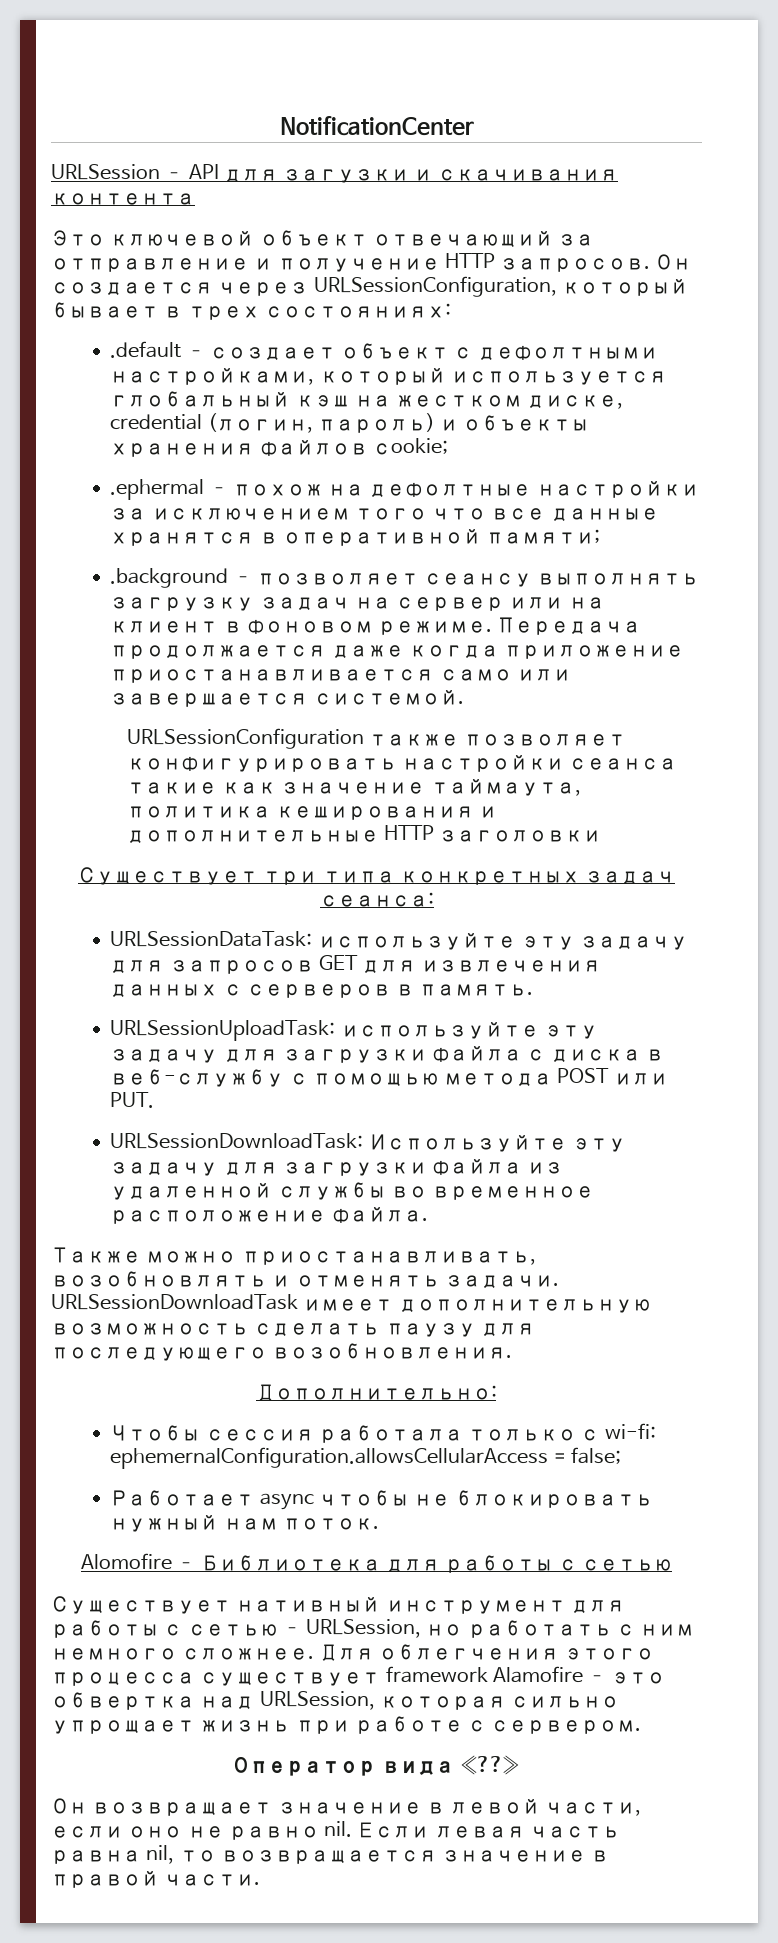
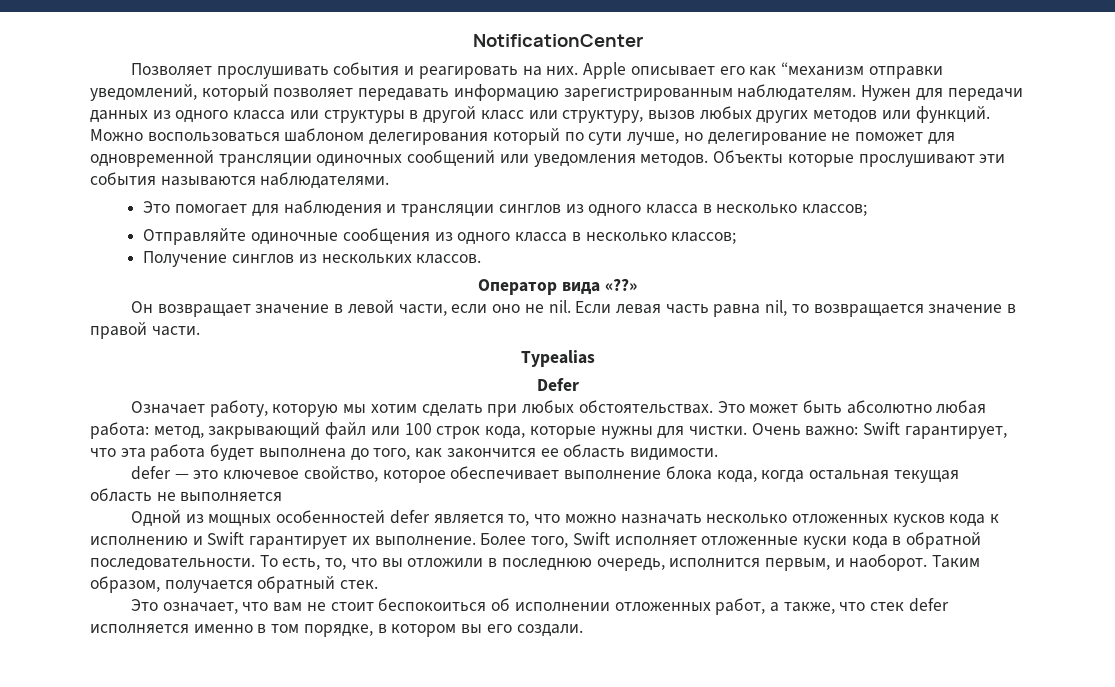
- URLSession – API для загузки и скачивания контента
- Это ключевой объект отвечающий за отправление и получение HTTP запросов. Он создается через URLSessionConfiguration, который бывает в трех состояниях:
- .default – создает объект с дефолтными настройками, который используется глобальный кэш на жестком диске, credential (логин, пароль) и объекты хранения файлов сookie;
- .ephermal – похож на дефолтные настройки за исключением того что все данные хранятся в оперативной памяти;
- .background – позволяет сеансу выполнять загрузку задач на сервер или на клиент в фоновом режиме. Передача продолжается даже когда приложение приостанавливается само или завершается системой.
- URLSessionConfiguration также позволяет конфигурировать настройки сеанса такие как значение таймаута, политика кеширования и дополнительные HTTP заголовки
- Существует три типа конкретных задач сеанса:
- URLSessionDataTask: используйте эту задачу для запросов GET для извлечения данных с серверов в память.
- URLSessionUploadTask: используйте эту задачу для загрузки файла с диска в веб-службу с помощью метода POST или PUT.
- URLSessionDownloadTask: Используйте эту задачу для загрузки файла из удаленной службы во временное расположение файла.
- Также можно приостанавливать, возобновлять и отменять задачи. URLSessionDownloadTask имеет дополнительную возможность сделать паузу для последующего возобновления.
- Дополнительно:
- Чтобы сессия работала только с wi-fi: ephemernalConfiguration.allowsCellularAccess = false;
- Работает async чтобы не блокировать нужный нам поток.
- Alomofire – Библиотека для работы с сетью
- Существует нативный инструмент для работы с сетью – URLSession, но работать с ним немного сложнее. Для облегчения этого процесса существует framework Alamofire – это обвертка над URLSession, которая сильно упрощает жизнь при работе с сервером.
+ Позволяет прослушивать события и реагировать на них. Apple описывает его как “механизм отправки уведомлений, который позволяет передавать информацию зарегистрированным наблюдателям. Нужен для передачи данных из одного класса или структуры в другой класс или структуру, вызов любых других методов или функций. Можно воспользоваться шаблоном делегирования который по сути лучше, но делегирование не поможет для одновременной трансляции одиночных сообщений или уведомления методов. Объекты которые прослушивают эти события называются наблюдателями.
+ Это помогает для наблюдения и трансляции синглов из одного класса в несколько классов;
+ Отправляйте одиночные сообщения из одного класса в несколько классов;
+ Получение синглов из нескольких классов.
- Он возвращает значение в левой части, если оно не равно nil.
+ Он возвращает значение в левой части, если оно не nil.
+ Typealias
+ Defer
+ Означает работу, которую мы хотим сделать при любых обстоятельствах. Это может быть абсолютно любая работа: метод, закрывающий файл или 100 строк кода, которые нужны для чистки. Очень важно: Swift гарантирует, что эта работа будет выполнена до того, как закончится ее область видимости.
+ defer — это ключевое свойство, которое обеспечивает выполнение блока кода, когда остальная текущая область не выполняется
+ Одной из мощных особенностей defer является то, что можно назначать несколько отложенных кусков кода к исполнению и Swift гарантирует их выполнение. Более того, Swift исполняет отложенные куски кода в обратной последовательности. То есть, то, что вы отложили в последнюю очередь, исполнится первым, и наоборот. Таким образом, получается обратный стек.
+ Это означает, что вам не стоит беспокоиться об исполнении отложенных работ, а также, что стек defer исполняется именно в том порядке, в котором вы его создали.

